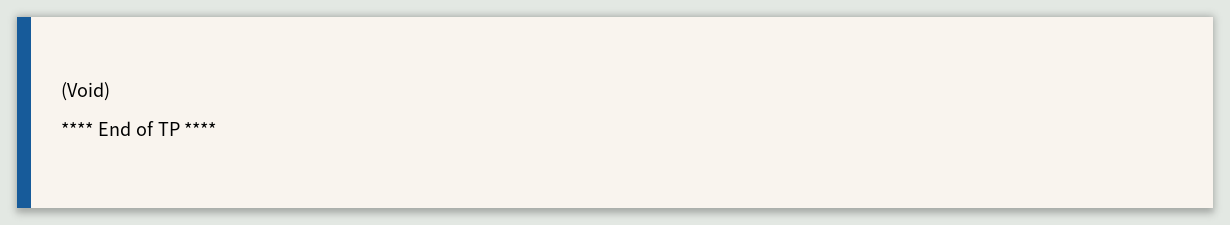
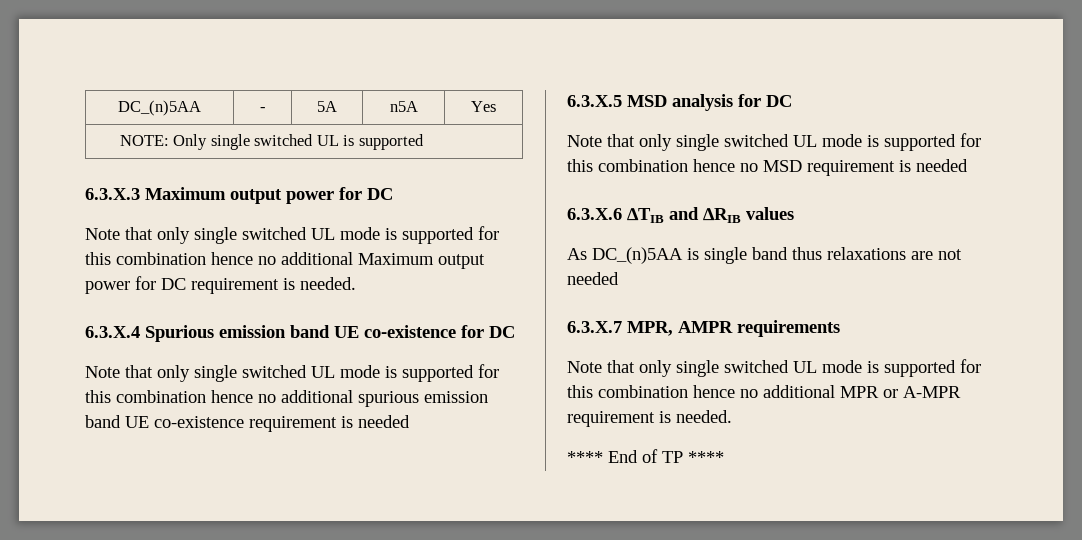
- (Void)
+ DC_(n)5AA | - | 5A | n5A | Yes
+ NOTE: Only single switched UL is supported
+ 6.3.X.3 Maximum output power for DC
+ Note that only single switched UL mode is supported for this combination hence no additional Maximum output power for DC requirement is needed.
+ 6.3.X.4 Spurious emission band UE co-existence for DC
+ Note that only single switched UL mode is supported for this combination hence no additional spurious emission band UE co-existence requirement is needed
+ 6.3.X.5 MSD analysis for DC
+ Note that only single switched UL mode is supported for this combination hence no MSD requirement is needed
+ 6.3.X.6 ∆TIB and ∆RIB values
+ As DC_(n)5AA is single band thus relaxations are not needed
+ 6.3.X.7 MPR, AMPR requirements
+ Note that only single switched UL mode is supported for this combination hence no additional MPR or A-MPR requirement is needed.

